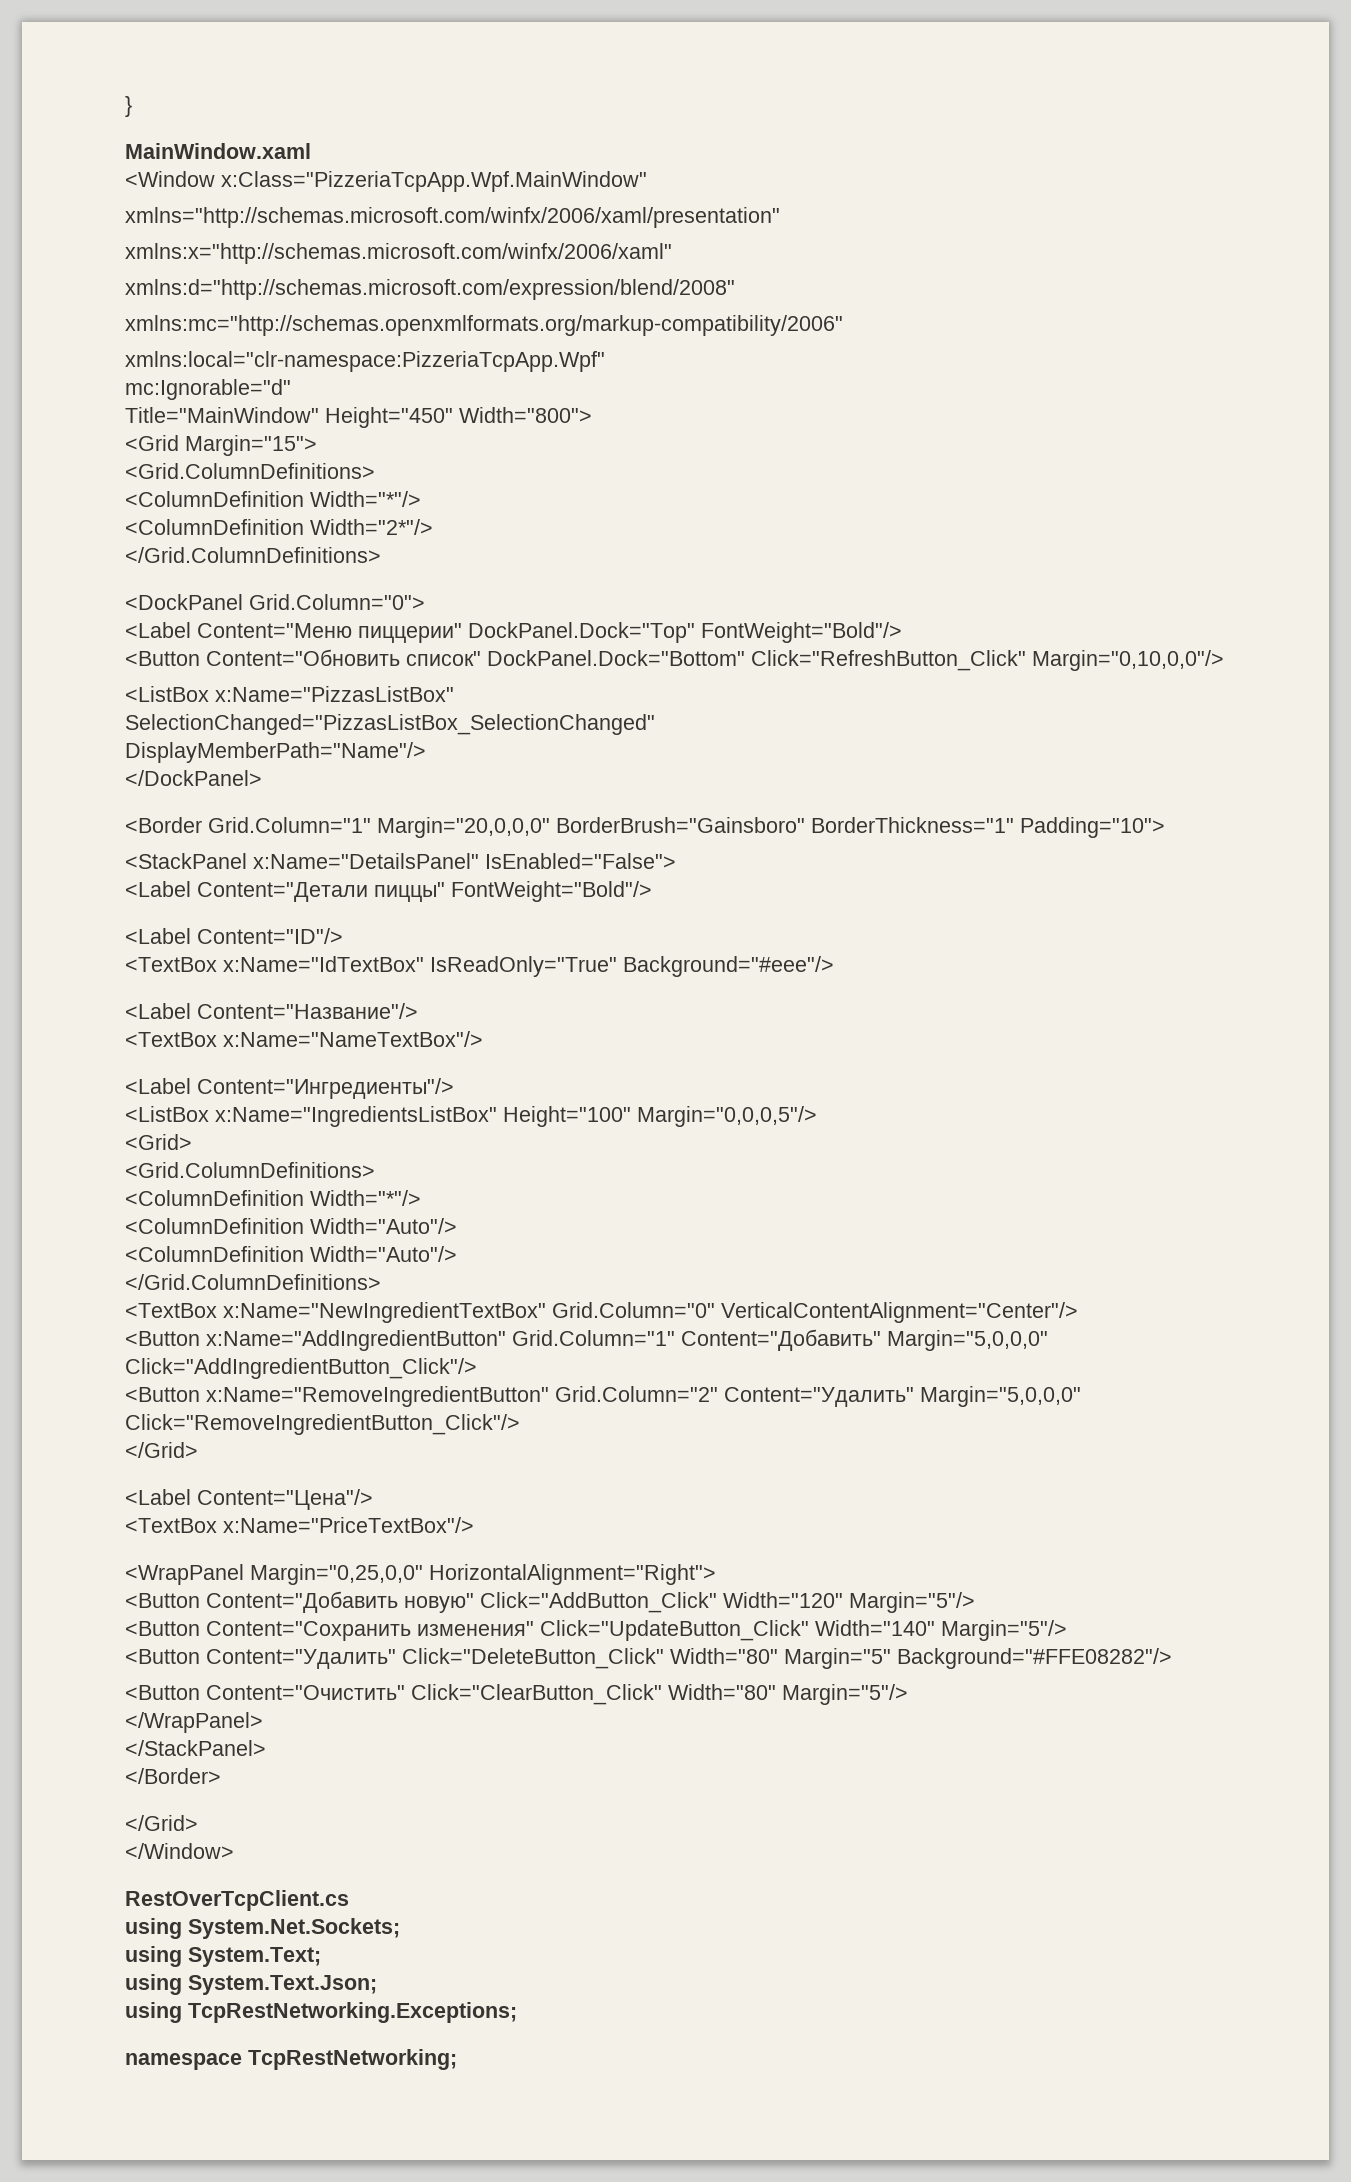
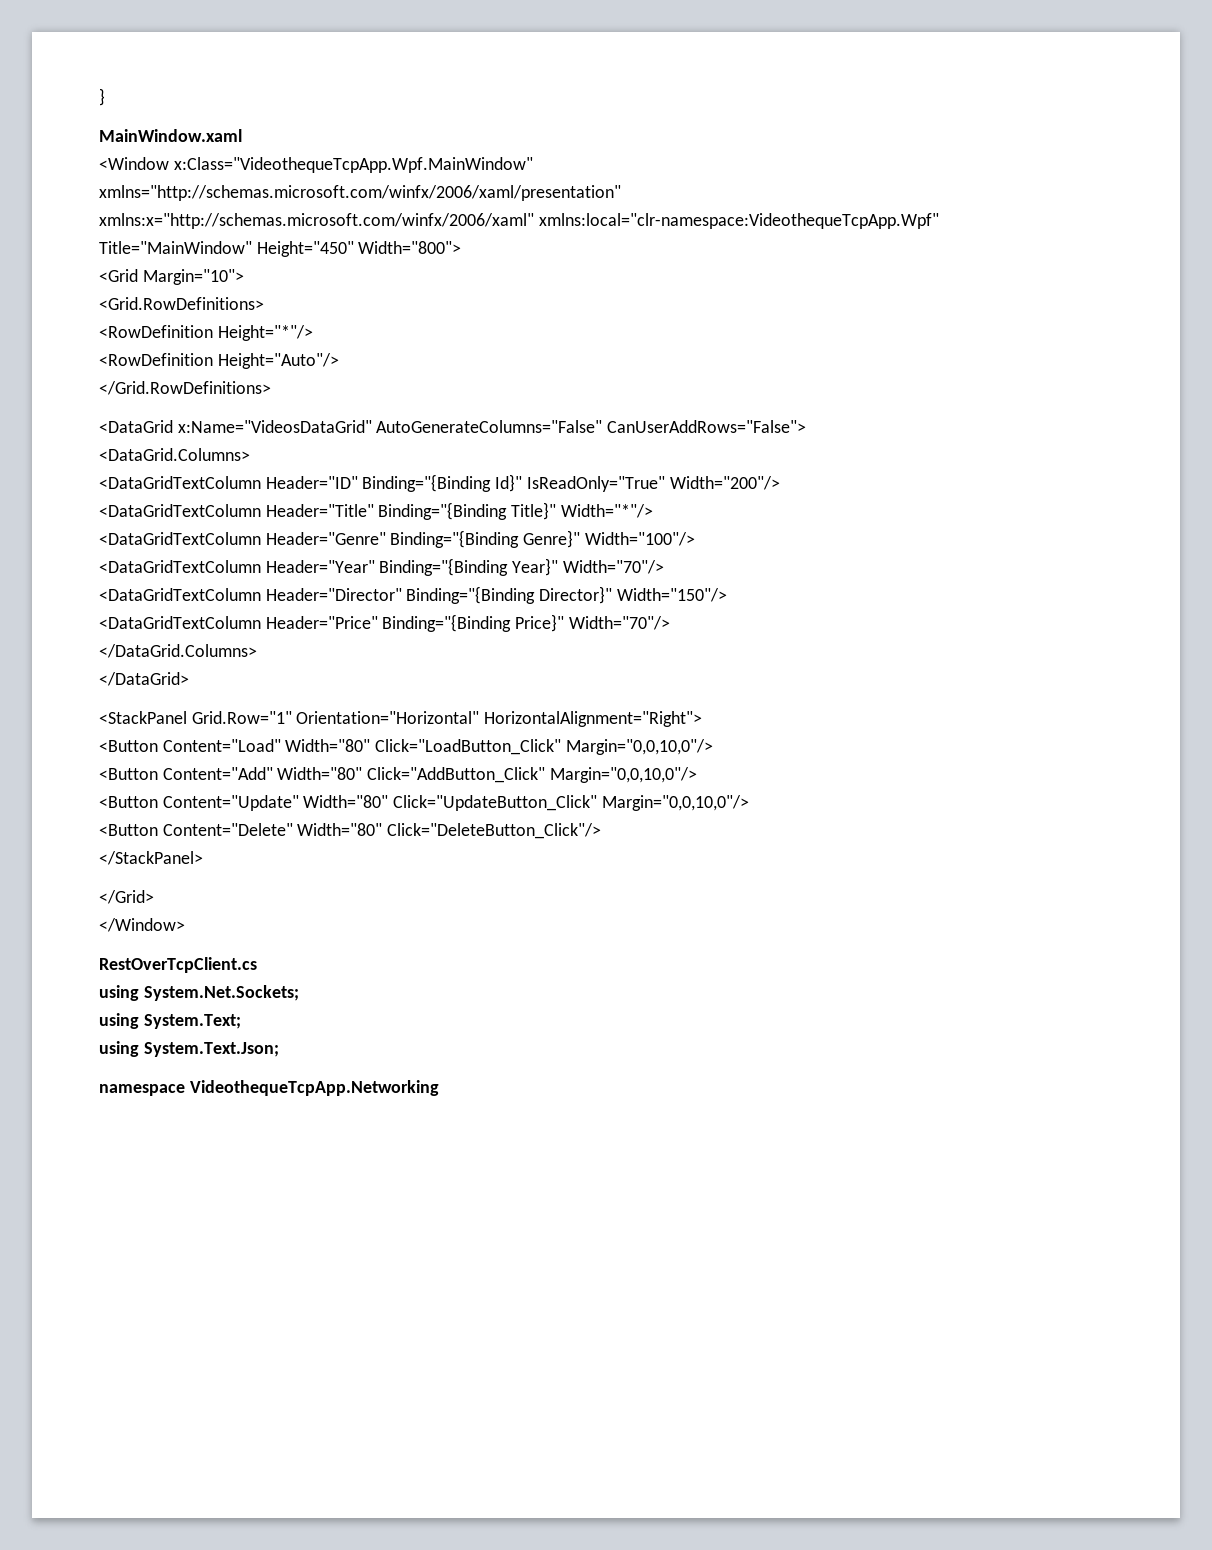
- <Window x:Class="PizzeriaTcpApp.Wpf.MainWindow"
+ <Window x:Class="VideothequeTcpApp.Wpf.MainWindow"
- xmlns:x="http://schemas.microsoft.com/winfx/2006/xaml"
- xmlns:d="http://schemas.microsoft.com/expression/blend/2008"
- xmlns:mc="http://schemas.openxmlformats.org/markup-compatibility/2006"
- xmlns:local="clr-namespace:PizzeriaTcpApp.Wpf"
- mc:Ignorable="d"
+ xmlns:x="http://schemas.microsoft.com/winfx/2006/xaml" xmlns:local="clr-namespace:VideothequeTcpApp.Wpf"
- <Grid Margin="15">
- <Grid.ColumnDefinitions>
- <ColumnDefinition Width="*"/>
- <ColumnDefinition Width="2*"/>
- </Grid.ColumnDefinitions>
- <DockPanel Grid.Column="0">
- <Label Content="Меню пиццерии" DockPanel.Dock="Top" FontWeight="Bold"/>
- <Button Content="Обновить список" DockPanel.Dock="Bottom" Click="RefreshButton_Click" Margin="0,10,0,0"/>
- <ListBox x:Name="PizzasListBox"
- SelectionChanged="PizzasListBox_SelectionChanged"
- DisplayMemberPath="Name"/>
- </DockPanel>
- <Border Grid.Column="1" Margin="20,0,0,0" BorderBrush="Gainsboro" BorderThickness="1" Padding="10">
- <StackPanel x:Name="DetailsPanel" IsEnabled="False">
- <Label Content="Детали пиццы" FontWeight="Bold"/>
- <Label Content="ID"/>
- <TextBox x:Name="IdTextBox" IsReadOnly="True" Background="#eee"/>
- <Label Content="Название"/>
- <TextBox x:Name="NameTextBox"/>
- <Label Content="Ингредиенты"/>
- <ListBox x:Name="IngredientsListBox" Height="100" Margin="0,0,0,5"/>
- <Grid>
- <Grid.ColumnDefinitions>
- <ColumnDefinition Width="*"/>
- <ColumnDefinition Width="Auto"/>
- <ColumnDefinition Width="Auto"/>
- </Grid.ColumnDefinitions>
- <TextBox x:Name="NewIngredientTextBox" Grid.Column="0" VerticalContentAlignment="Center"/>
- <Button x:Name="AddIngredientButton" Grid.Column="1" Content="Добавить" Margin="5,0,0,0" Click="AddIngredientButton_Click"/>
- <Button x:Name="RemoveIngredientButton" Grid.Column="2" Content="Удалить" Margin="5,0,0,0" Click="RemoveIngredientButton_Click"/>
- </Grid>
- <Label Content="Цена"/>
- <TextBox x:Name="PriceTextBox"/>
- <WrapPanel Margin="0,25,0,0" HorizontalAlignment="Right">
- <Button Content="Добавить новую" Click="AddButton_Click" Width="120" Margin="5"/>
- <Button Content="Сохранить изменения" Click="UpdateButton_Click" Width="140" Margin="5"/>
- <Button Content="Удалить" Click="DeleteButton_Click" Width="80" Margin="5" Background="#FFE08282"/>
- <Button Content="Очистить" Click="ClearButton_Click" Width="80" Margin="5"/>
- </WrapPanel>
+ <Grid Margin="10">
+ <Grid.RowDefinitions>
+ <RowDefinition Height="*"/>
+ <RowDefinition Height="Auto"/>
+ </Grid.RowDefinitions>
+ <DataGrid x:Name="VideosDataGrid" AutoGenerateColumns="False" CanUserAddRows="False">
+ <DataGrid.Columns>
+ <DataGridTextColumn Header="ID" Binding="{Binding Id}" IsReadOnly="True" Width="200"/>
+ <DataGridTextColumn Header="Title" Binding="{Binding Title}" Width="*"/>
+ <DataGridTextColumn Header="Genre" Binding="{Binding Genre}" Width="100"/>
+ <DataGridTextColumn Header="Year" Binding="{Binding Year}" Width="70"/>
+ <DataGridTextColumn Header="Director" Binding="{Binding Director}" Width="150"/>
+ <DataGridTextColumn Header="Price" Binding="{Binding Price}" Width="70"/>
+ </DataGrid.Columns>
+ </DataGrid>
+ <StackPanel Grid.Row="1" Orientation="Horizontal" HorizontalAlignment="Right">
+ <Button Content="Load" Width="80" Click="LoadButton_Click" Margin="0,0,10,0"/>
+ <Button Content="Add" Width="80" Click="AddButton_Click" Margin="0,0,10,0"/>
+ <Button Content="Update" Width="80" Click="UpdateButton_Click" Margin="0,0,10,0"/>
+ <Button Content="Delete" Width="80" Click="DeleteButton_Click"/>
- </Border>
- using TcpRestNetworking.Exceptions;
- namespace TcpRestNetworking;
+ namespace VideothequeTcpApp.Networking

